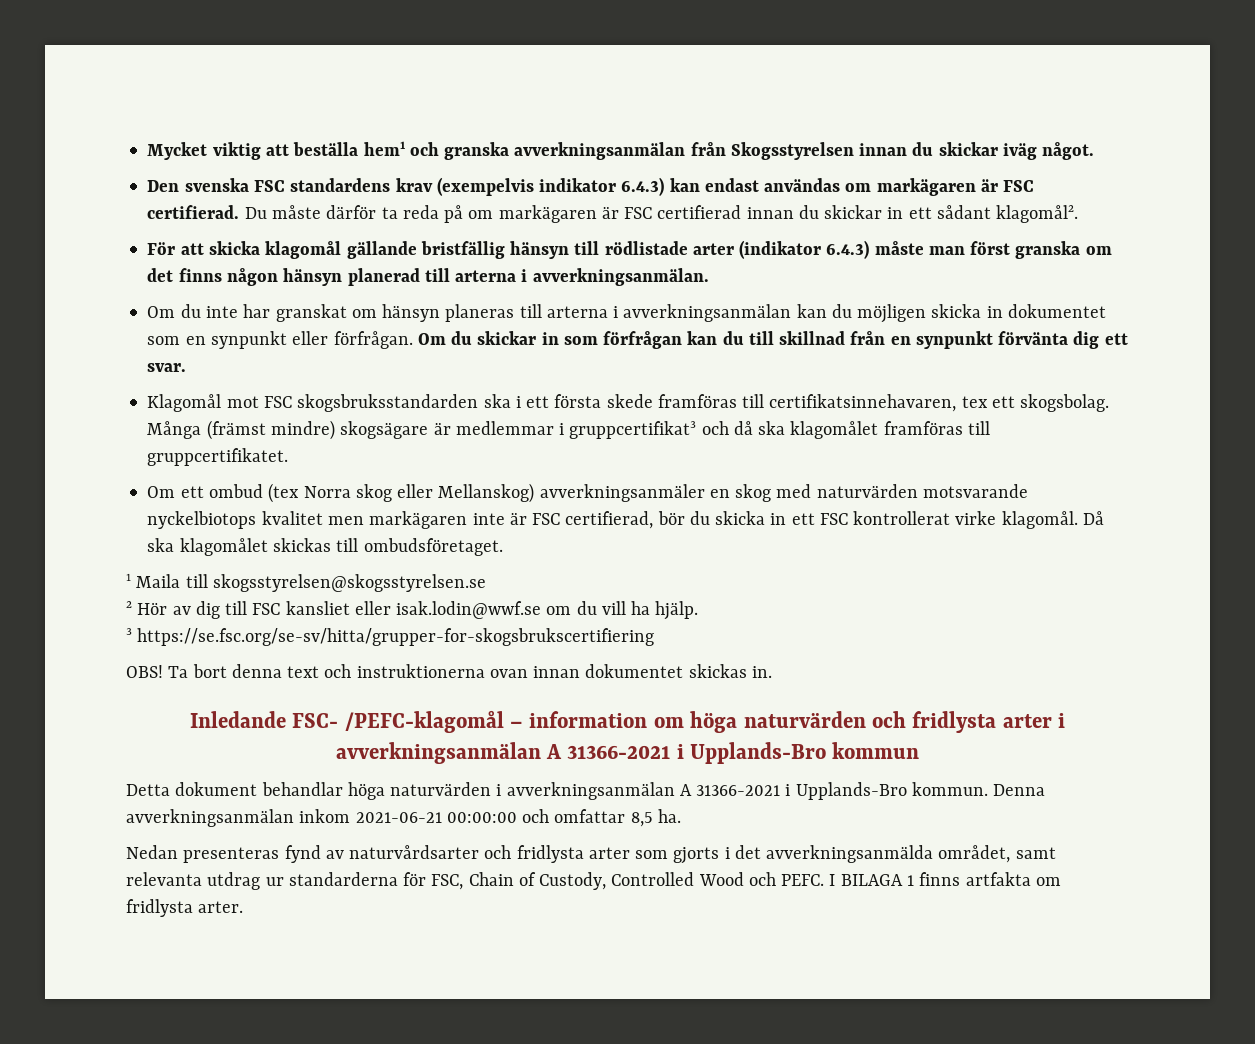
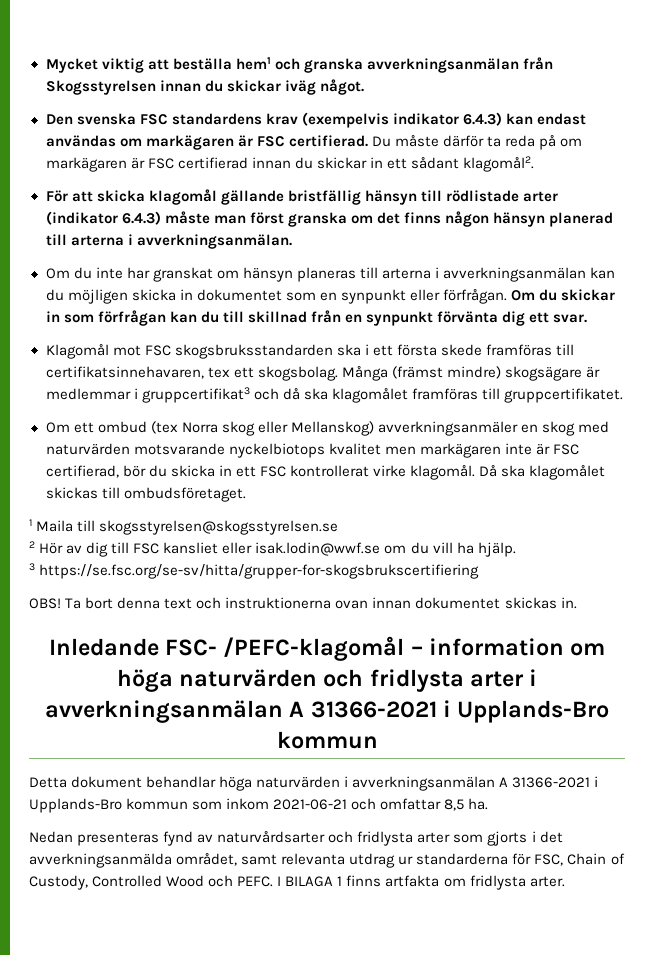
- Detta dokument behandlar höga naturvärden i avverkningsanmälan A 31366-2021 i Upplands-Bro kommun. Denna avverkningsanmälan inkom 2021-06-21 00:00:00 och omfattar 8,5 ha.
+ Detta dokument behandlar höga naturvärden i avverkningsanmälan A 31366-2021 i Upplands-Bro kommun som inkom 2021-06-21 och omfattar 8,5 ha.

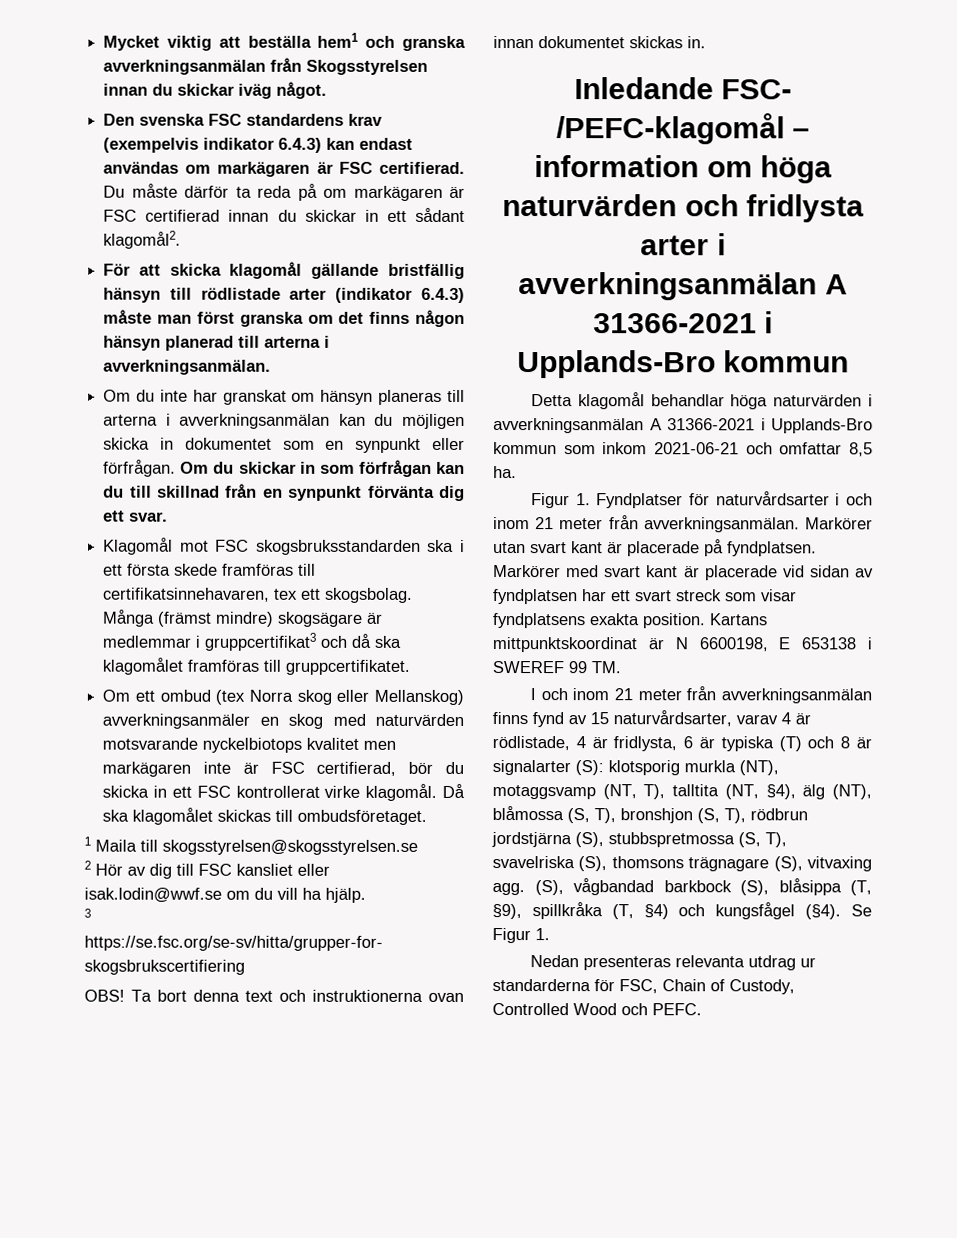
- Detta dokument behandlar höga naturvärden i avverkningsanmälan A 31366-2021 i Upplands-Bro kommun som inkom 2021-06-21 och omfattar 8,5 ha.
+ Detta klagomål behandlar höga naturvärden i avverkningsanmälan A 31366-2021 i Upplands-Bro kommun som inkom 2021-06-21 och omfattar 8,5 ha.
- Nedan presenteras fynd av naturvårdsarter och fridlysta arter som gjorts i det avverkningsanmälda området, samt relevanta utdrag ur standarderna för FSC, Chain of Custody, Controlled Wood och PEFC. I BILAGA 1 finns artfakta om fridlysta arter.
+ Figur 1. Fyndplatser för naturvårdsarter i och inom 21 meter från avverkningsanmälan. Markörer utan svart kant är placerade på fyndplatsen. Markörer med svart kant är placerade vid sidan av fyndplatsen har ett svart streck som visar fyndplatsens exakta position. Kartans mittpunktskoordinat är N 6600198, E 653138 i SWEREF 99 TM.
+ I och inom 21 meter från avverkningsanmälan finns fynd av 15 naturvårdsarter, varav 4 är rödlistade, 4 är fridlysta, 6 är typiska (T) och 8 är signalarter (S): klotsporig murkla (NT), motaggsvamp (NT, T), talltita (NT, §4), älg (NT), blåmossa (S, T), bronshjon (S, T), rödbrun jordstjärna (S), stubbspretmossa (S, T), svavelriska (S), thomsons trägnagare (S), vitvaxing agg. (S), vågbandad barkbock (S), blåsippa (T, §9), spillkråka (T, §4) och kungsfågel (§4). Se Figur 1.
+ Nedan presenteras relevanta utdrag ur standarderna för FSC, Chain of Custody, Controlled Wood och PEFC.

